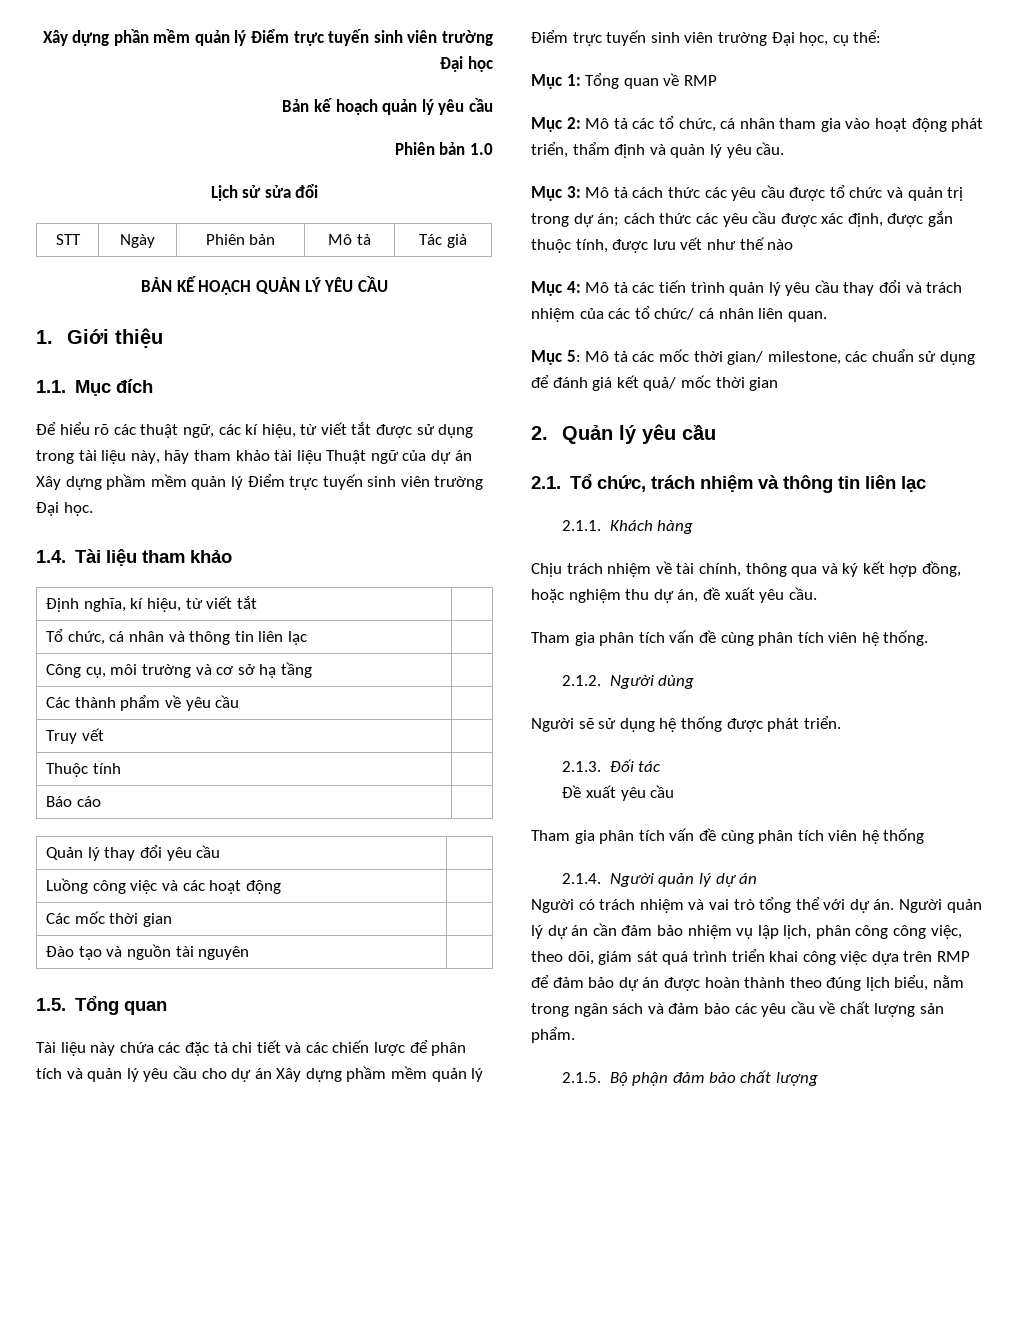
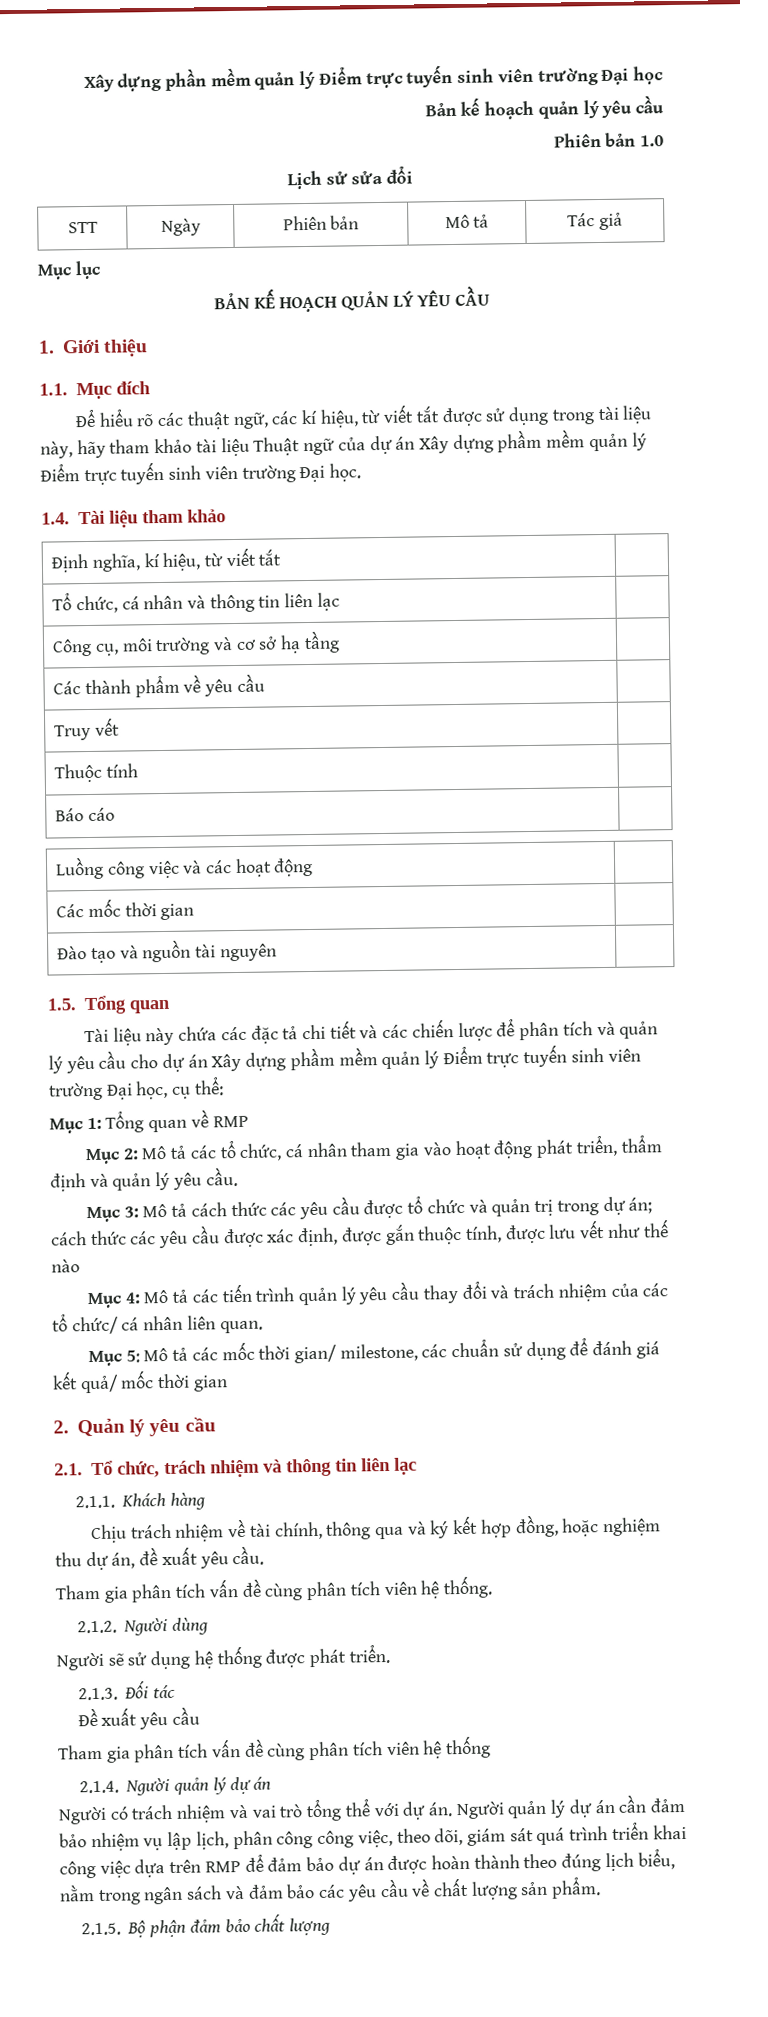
+ Mục lục
- Quản lý thay đổi yêu cầu |

